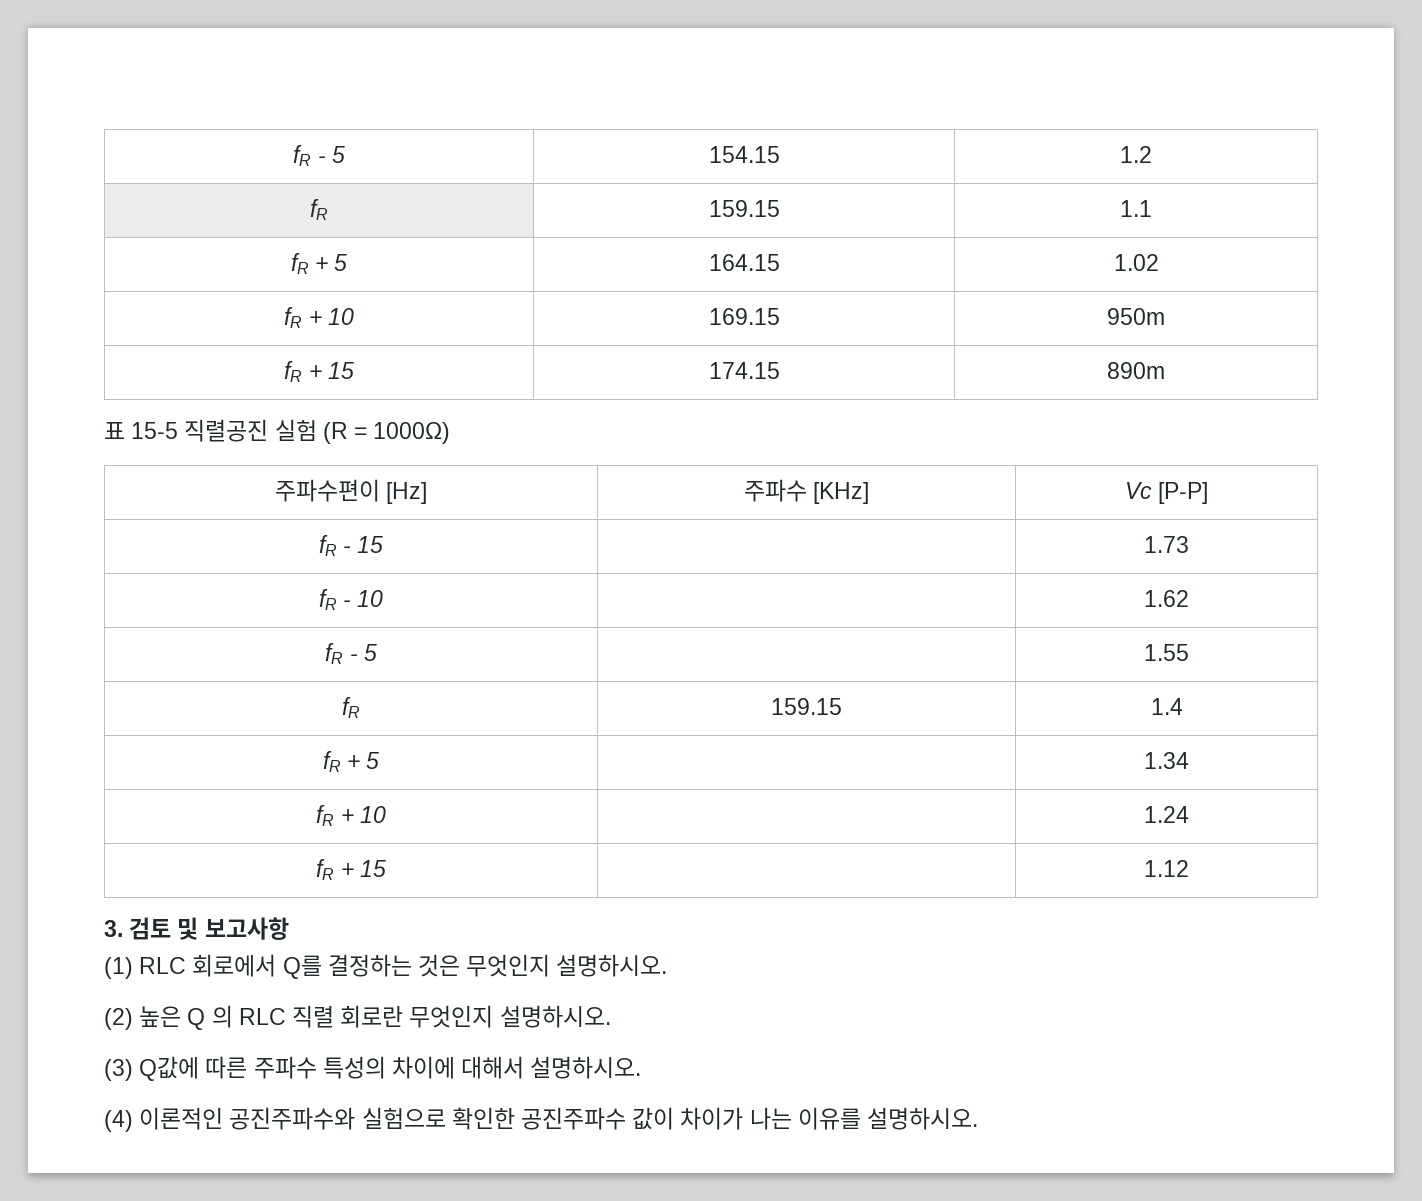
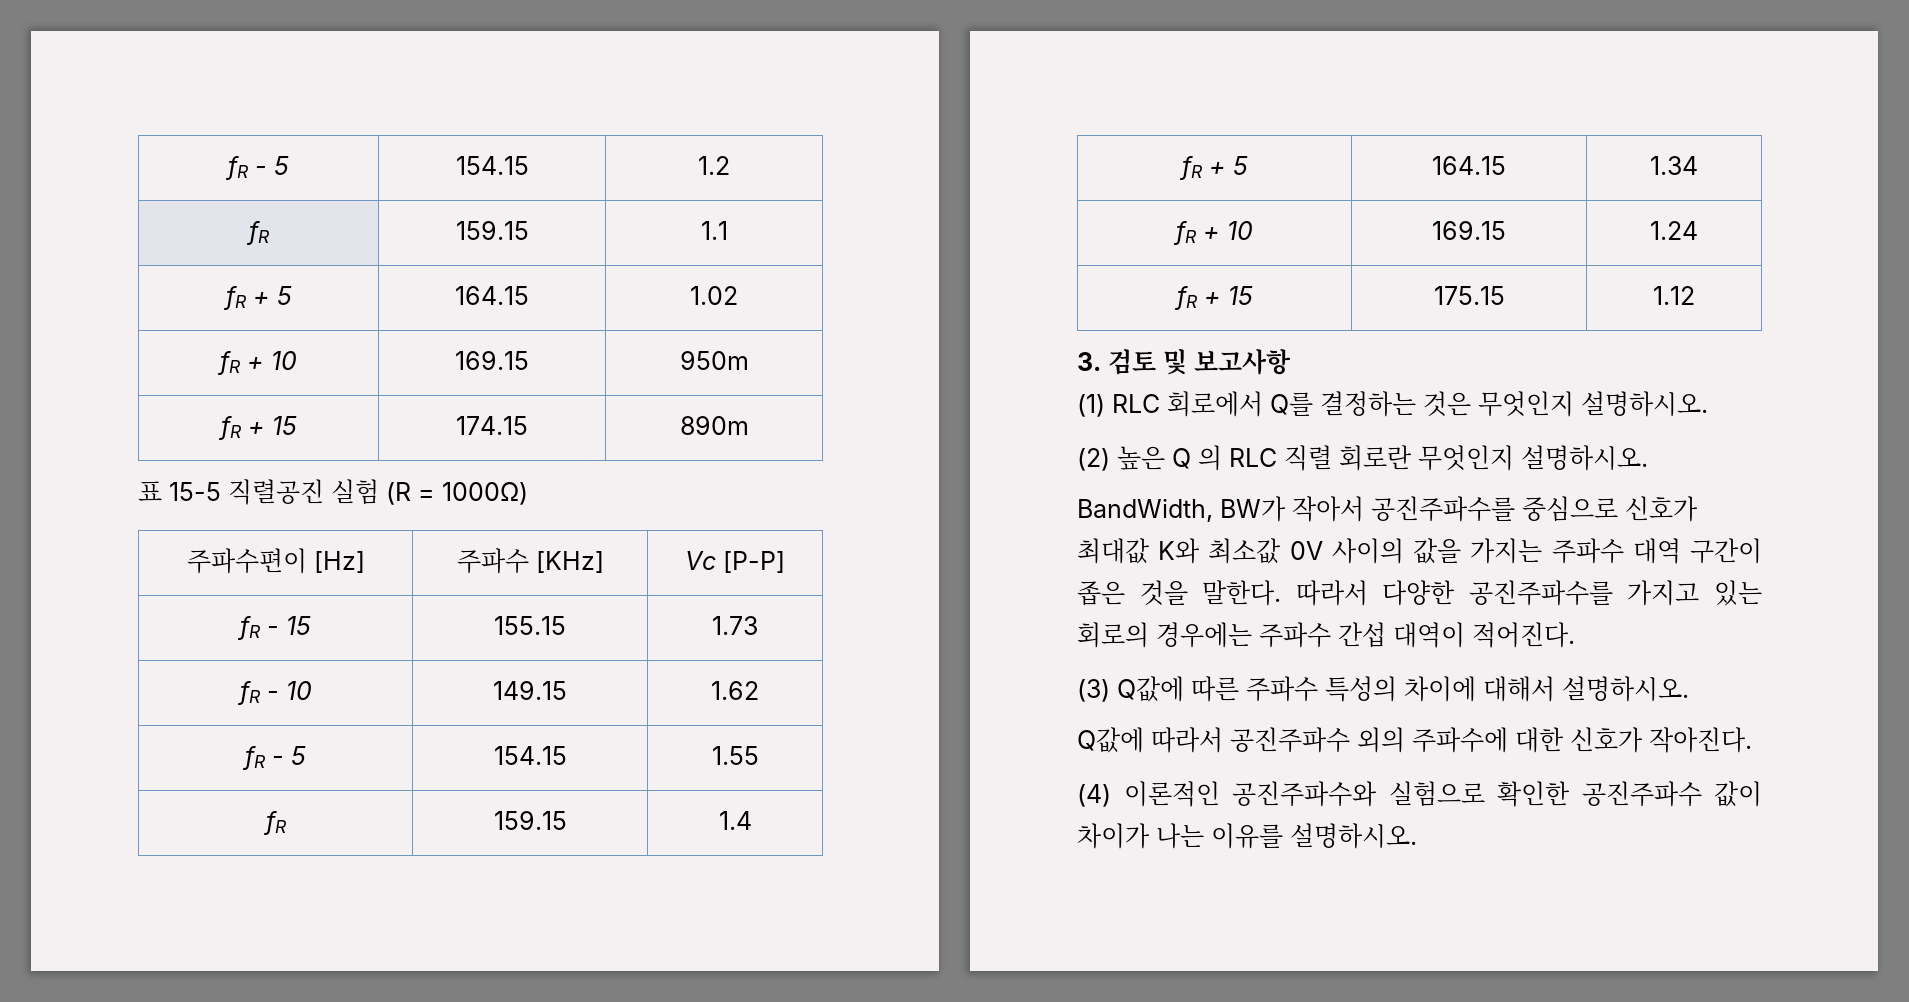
- fR - 15 | | 1.73
+ fR - 15 | 155.15 | 1.73
- fR - 10 | | 1.62
+ fR - 10 | 149.15 | 1.62
- fR - 5 | | 1.55
+ fR - 5 | 154.15 | 1.55
- fR + 5 | | 1.34
+ fR + 5 | 164.15 | 1.34
- fR + 10 | | 1.24
+ fR + 10 | 169.15 | 1.24
- fR + 15 | | 1.12
+ fR + 15 | 175.15 | 1.12
+ BandWidth, BW가 작아서 공진주파수를 중심으로 신호가 최대값 K와 최소값 0V 사이의 값을 가지는 주파수 대역 구간이 좁은 것을 말한다. 따라서 다양한 공진주파수를 가지고 있는 회로의 경우에는 주파수 간섭 대역이 적어진다.
+ Q값에 따라서 공진주파수 외의 주파수에 대한 신호가 작아진다.

